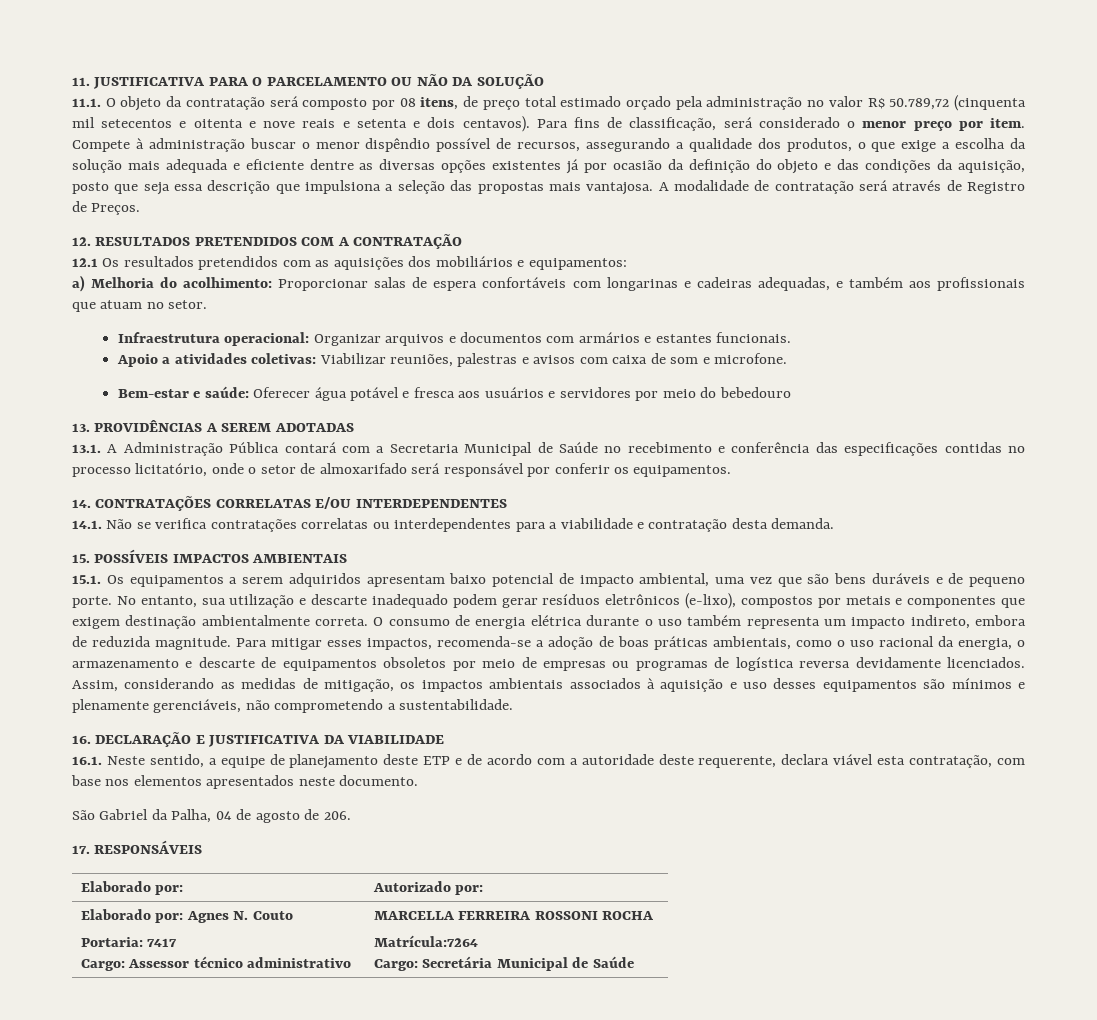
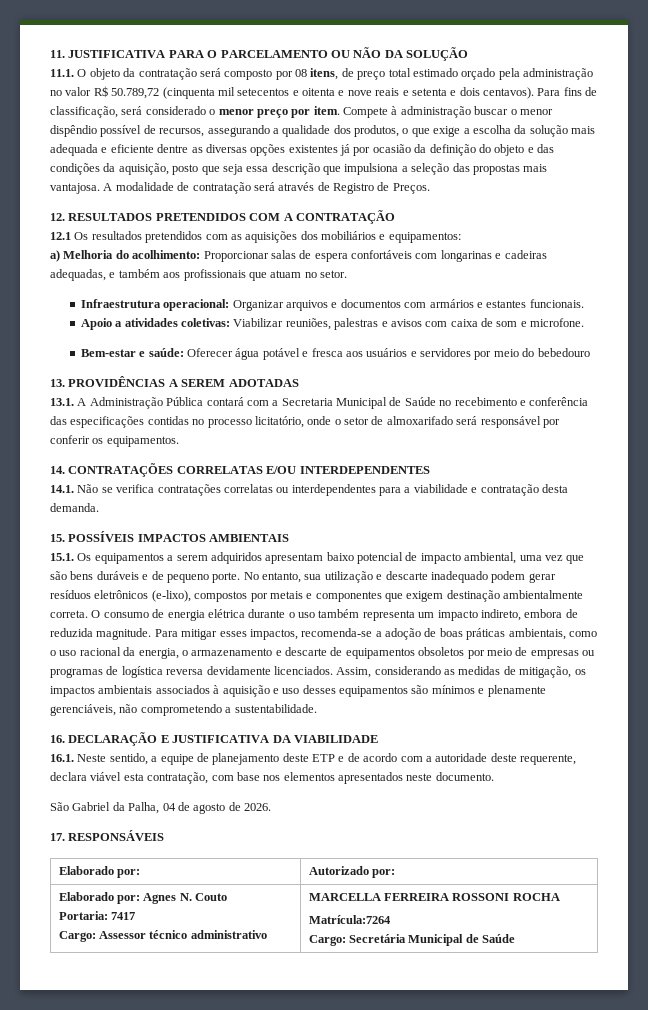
- São Gabriel da Palha, 04 de agosto de 206.
+ São Gabriel da Palha, 04 de agosto de 2026.

